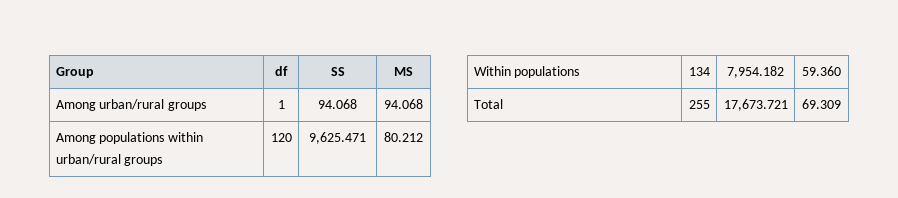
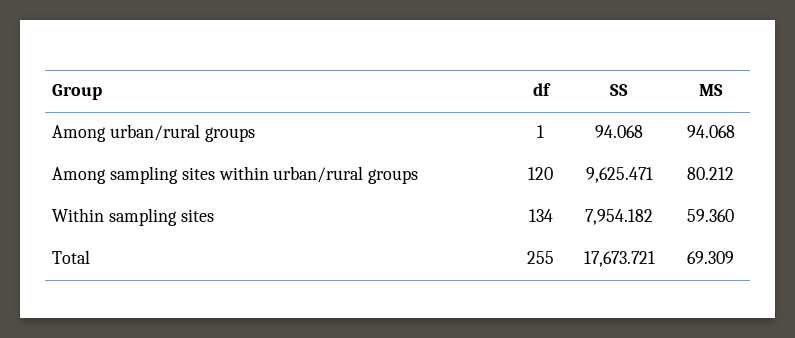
- Among populations within urban/rural groups | 120 | 9,625.471 | 80.212
+ Among sampling sites within urban/rural groups | 120 | 9,625.471 | 80.212
- Within populations | 134 | 7,954.182 | 59.360
+ Within sampling sites | 134 | 7,954.182 | 59.360

